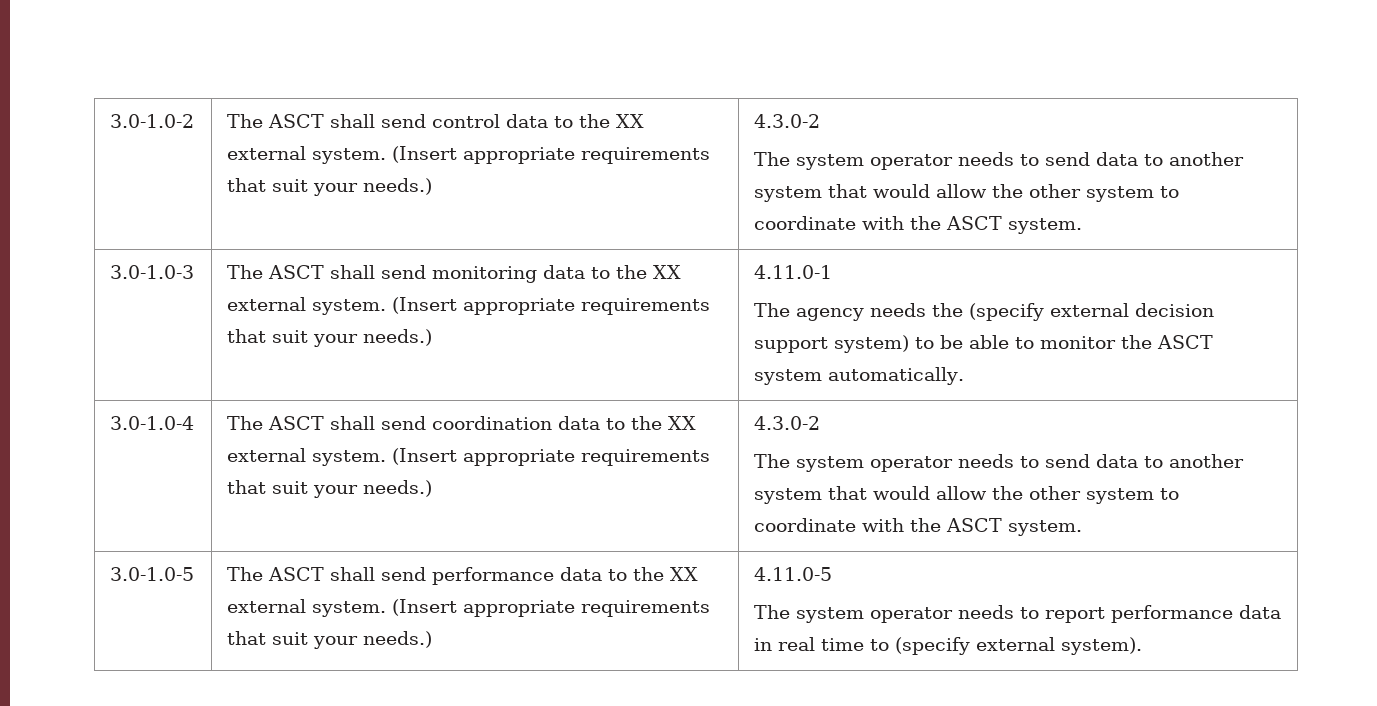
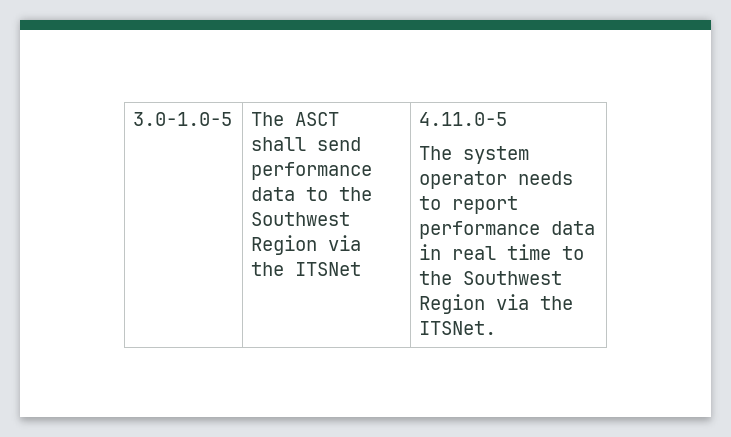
- 3.0-1.0-2 | The ASCT shall send control data to the XX external system. (Insert appropriate requirements that suit your needs.) | 4.3.0-2
- The system operator needs to send data to another system that would allow the other system to coordinate with the ASCT system.
- 3.0-1.0-3 | The ASCT shall send monitoring data to the XX external system. (Insert appropriate requirements that suit your needs.) | 4.11.0-1
- The agency needs the (specify external decision support system) to be able to monitor the ASCT system automatically.
- 3.0-1.0-4 | The ASCT shall send coordination data to the XX external system. (Insert appropriate requirements that suit your needs.) | 4.3.0-2
- The system operator needs to send data to another system that would allow the other system to coordinate with the ASCT system.
- 3.0-1.0-5 | The ASCT shall send performance data to the XX external system. (Insert appropriate requirements that suit your needs.) | 4.11.0-5
- The system operator needs to report performance data in real time to (specify external system).
+ 3.0-1.0-5 | The ASCT shall send performance data to the Southwest Region via the ITSNet | 4.11.0-5
+ The system operator needs to report performance data in real time to the Southwest Region via the ITSNet.

